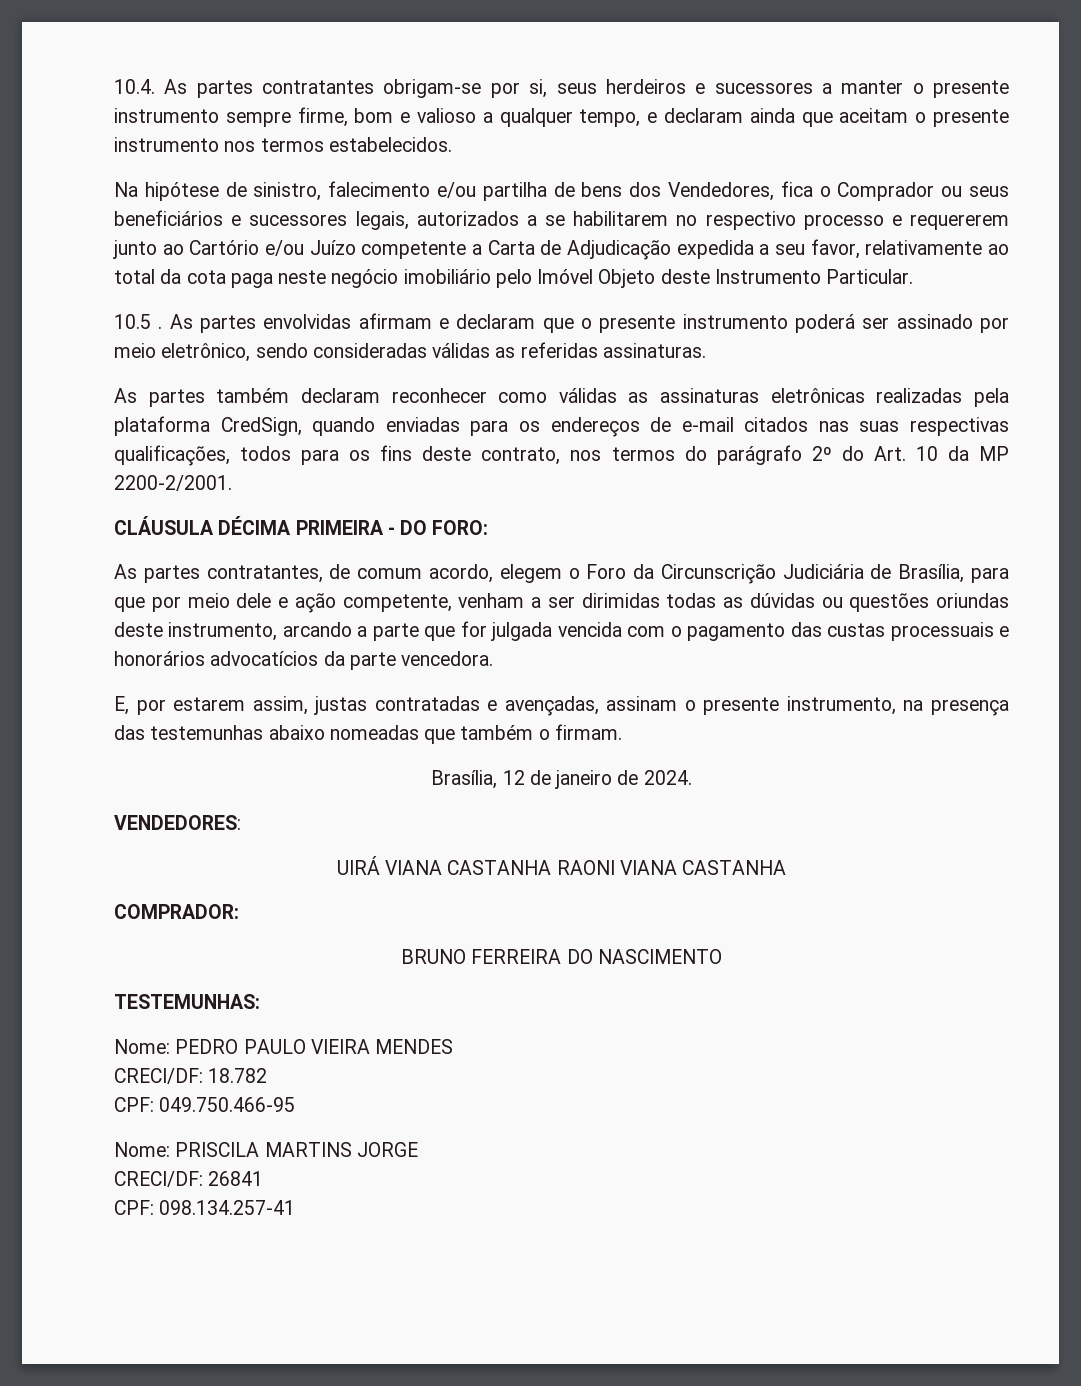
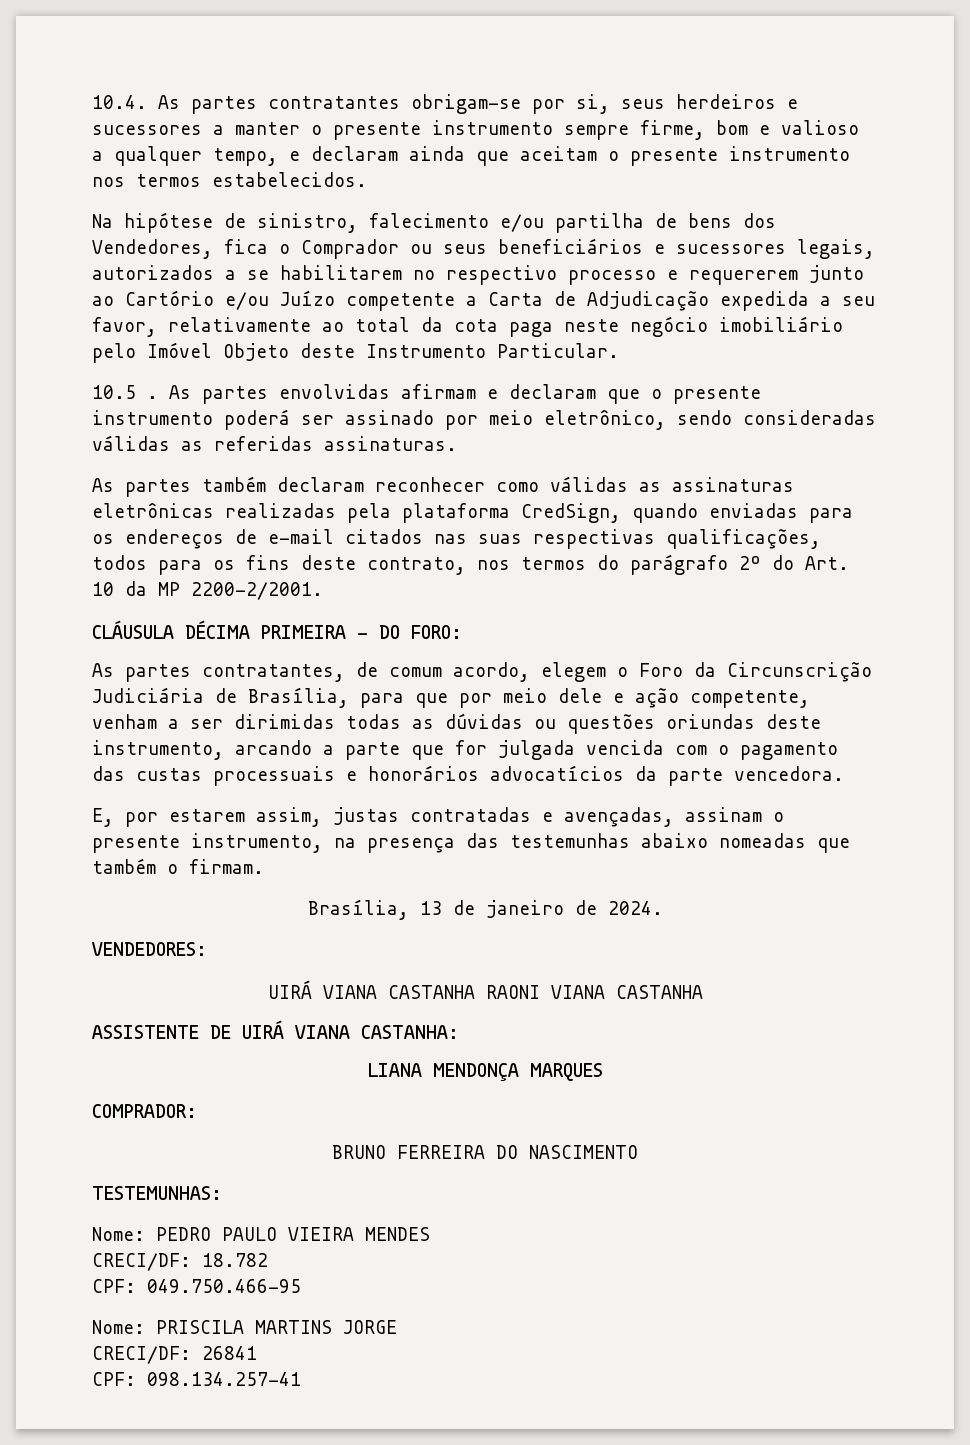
- Brasília, 12 de janeiro de 2024.
+ Brasília, 13 de janeiro de 2024.
+ ASSISTENTE DE UIRÁ VIANA CASTANHA:
+ LIANA MENDONÇA MARQUES

